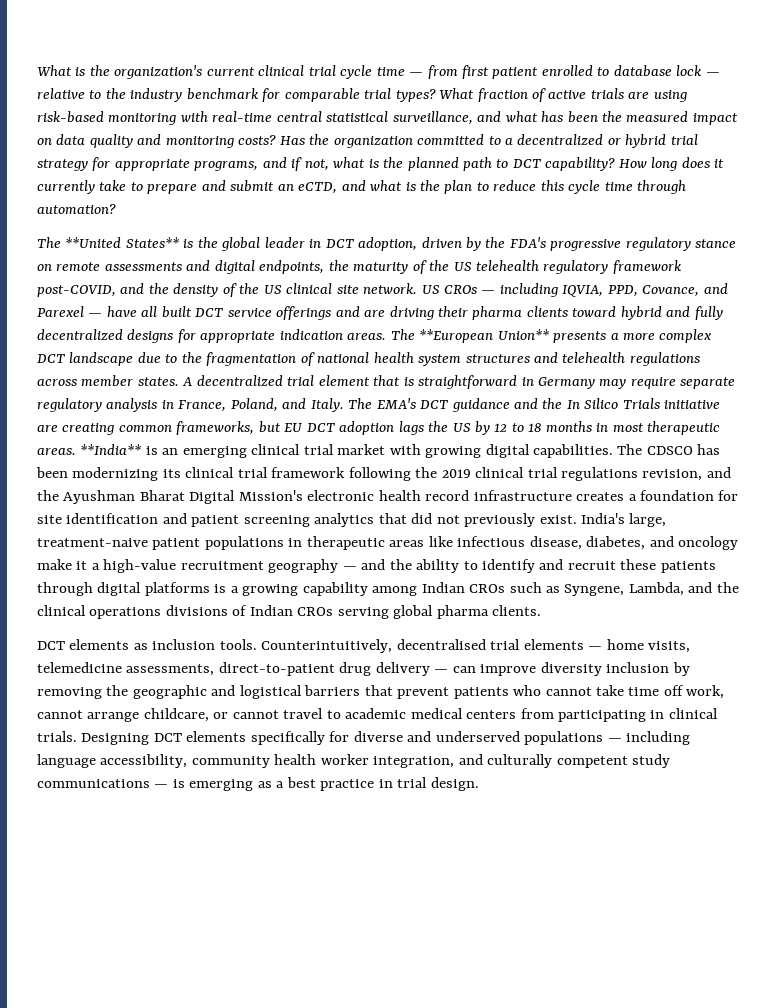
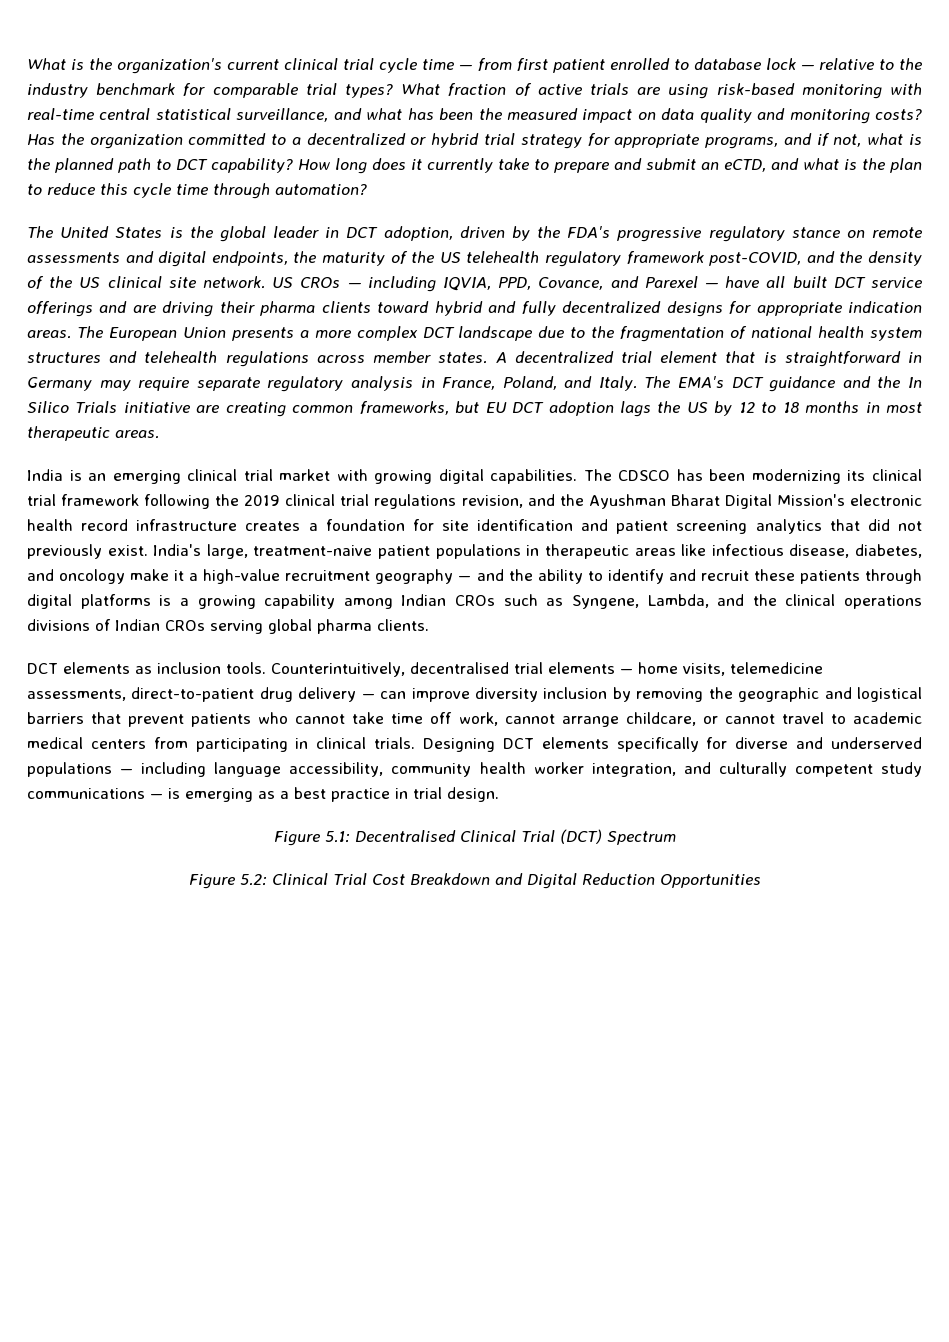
- The **United States** is the global leader in DCT adoption, driven by the FDA's progressive regulatory stance on remote assessments and digital endpoints, the maturity of the US telehealth regulatory framework post-COVID, and the density of the US clinical site network.
+ The United States is the global leader in DCT adoption, driven by the FDA's progressive regulatory stance on remote assessments and digital endpoints, the maturity of the US telehealth regulatory framework post-COVID, and the density of the US clinical site network.
- The **European Union** presents a more complex DCT landscape due to the fragmentation of national health system structures and telehealth regulations across member states.
+ The European Union presents a more complex DCT landscape due to the fragmentation of national health system structures and telehealth regulations across member states.
- The EMA's DCT guidance and the In Silico Trials initiative are creating common frameworks, but EU DCT adoption lags the US by 12 to 18 months in most therapeutic areas. **India** is an emerging clinical trial market with growing digital capabilities.
+ The EMA's DCT guidance and the In Silico Trials initiative are creating common frameworks, but EU DCT adoption lags the US by 12 to 18 months in most therapeutic areas.
+ India is an emerging clinical trial market with growing digital capabilities.
+ Figure 5.1: Decentralised Clinical Trial (DCT) Spectrum
+ Figure 5.2: Clinical Trial Cost Breakdown and Digital Reduction Opportunities

